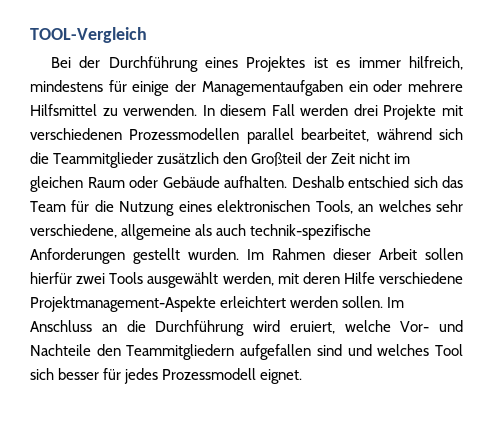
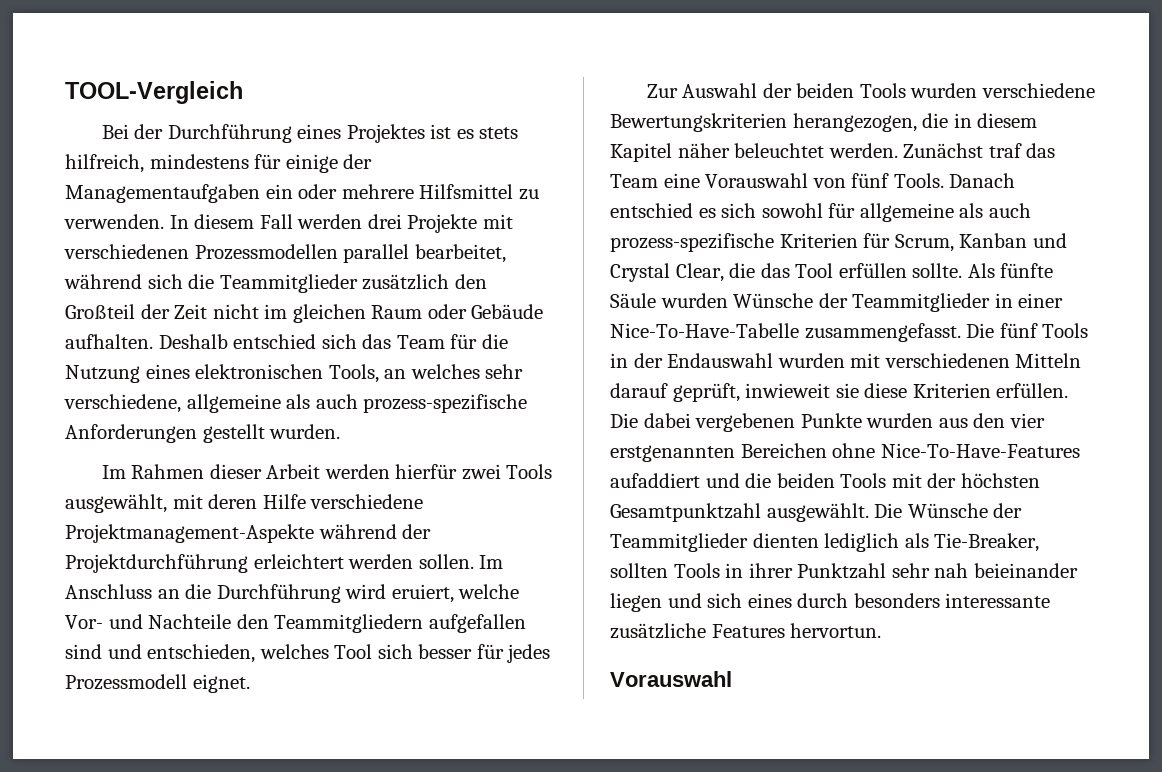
- Bei der Durchführung eines Projektes ist es immer hilfreich, mindestens für einige der Managementaufgaben ein oder mehrere Hilfsmittel zu verwenden.
+ Bei der Durchführung eines Projektes ist es stets hilfreich, mindestens für einige der Managementaufgaben ein oder mehrere Hilfsmittel zu verwenden.
- Deshalb entschied sich das Team für die Nutzung eines elektronischen Tools, an welches sehr verschiedene, allgemeine als auch technik-spezifische Anforderungen gestellt wurden. Im Rahmen dieser Arbeit sollen hierfür zwei Tools ausgewählt werden, mit deren Hilfe verschiedene Projektmanagement-Aspekte erleichtert werden sollen.
+ Deshalb entschied sich das Team für die Nutzung eines elektronischen Tools, an welches sehr verschiedene, allgemeine als auch prozess-spezifische Anforderungen gestellt wurden.
+ Im Rahmen dieser Arbeit werden hierfür zwei Tools ausgewählt, mit deren Hilfe verschiedene Projektmanagement-Aspekte während der Projektdurchführung erleichtert werden sollen.
- Im Anschluss an die Durchführung wird eruiert, welche Vor- und Nachteile den Teammitgliedern aufgefallen sind und welches Tool sich besser für jedes Prozessmodell eignet.
+ Im Anschluss an die Durchführung wird eruiert, welche Vor- und Nachteile den Teammitgliedern aufgefallen sind und entschieden, welches Tool sich besser für jedes Prozessmodell eignet.
+ Zur Auswahl der beiden Tools wurden verschiedene Bewertungskriterien herangezogen, die in diesem Kapitel näher beleuchtet werden. Zunächst traf das Team eine Vorauswahl von fünf Tools. Danach entschied es sich sowohl für allgemeine als auch prozess-spezifische Kriterien für Scrum, Kanban und Crystal Clear, die das Tool erfüllen sollte. Als fünfte Säule wurden Wünsche der Teammitglieder in einer Nice-To-Have-Tabelle zusammengefasst. Die fünf Tools in der Endauswahl wurden mit verschiedenen Mitteln darauf geprüft, inwieweit sie diese Kriterien erfüllen. Die dabei vergebenen Punkte wurden aus den vier erstgenannten Bereichen ohne Nice-To-Have-Features aufaddiert und die beiden Tools mit der höchsten Gesamtpunktzahl ausgewählt. Die Wünsche der Teammitglieder dienten lediglich als Tie-Breaker, sollten Tools in ihrer Punktzahl sehr nah beieinander liegen und sich eines durch besonders interessante zusätzliche Features hervortun.
+ Vorauswahl

